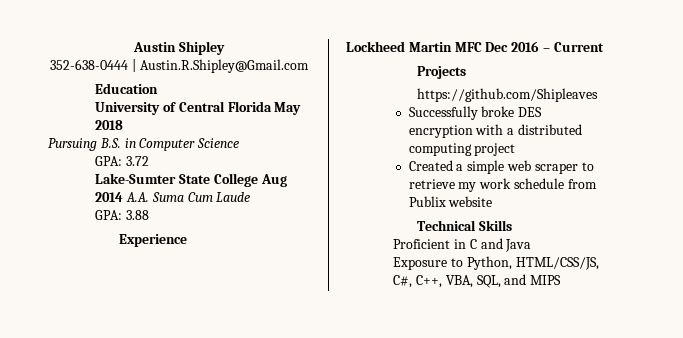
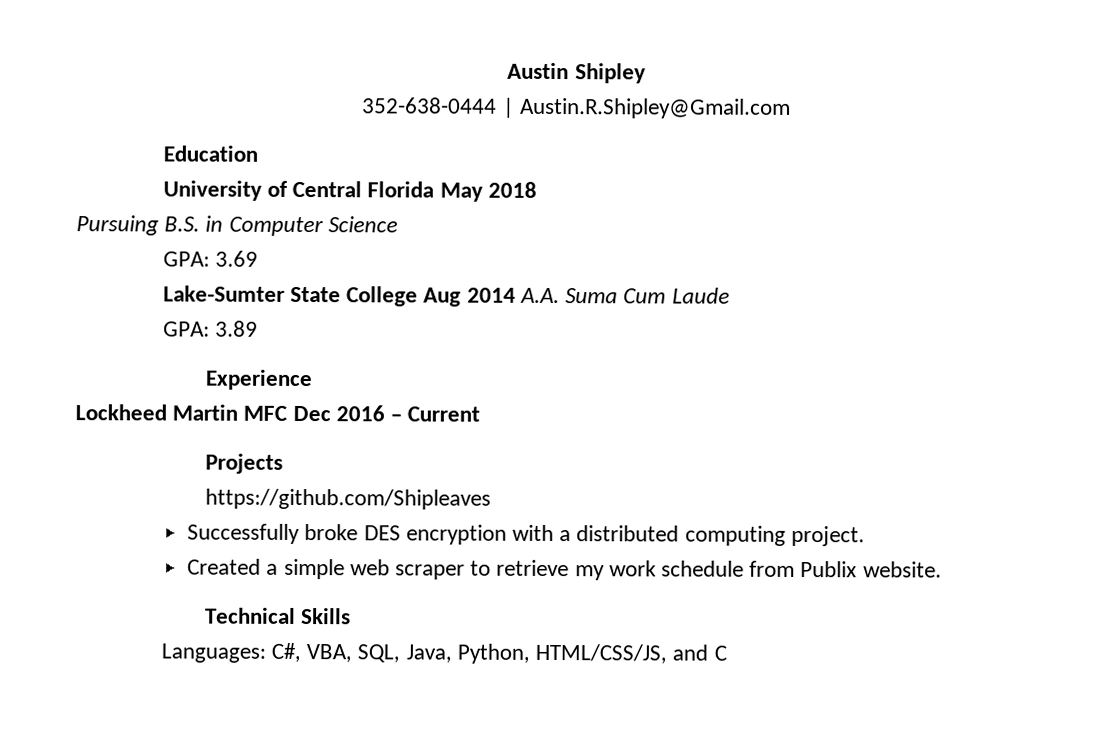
- GPA: 3.72
+ GPA: 3.69
- GPA: 3.88
+ GPA: 3.89
- Successfully broke DES encryption with a distributed computing project
+ Successfully broke DES encryption with a distributed computing project.
- Created a simple web scraper to retrieve my work schedule from Publix website
+ Created a simple web scraper to retrieve my work schedule from Publix website.
- Proficient in C and Java
- Exposure to Python, HTML/CSS/JS, C#, C++, VBA, SQL, and MIPS
+ Languages: C#, VBA, SQL, Java, Python, HTML/CSS/JS, and C

